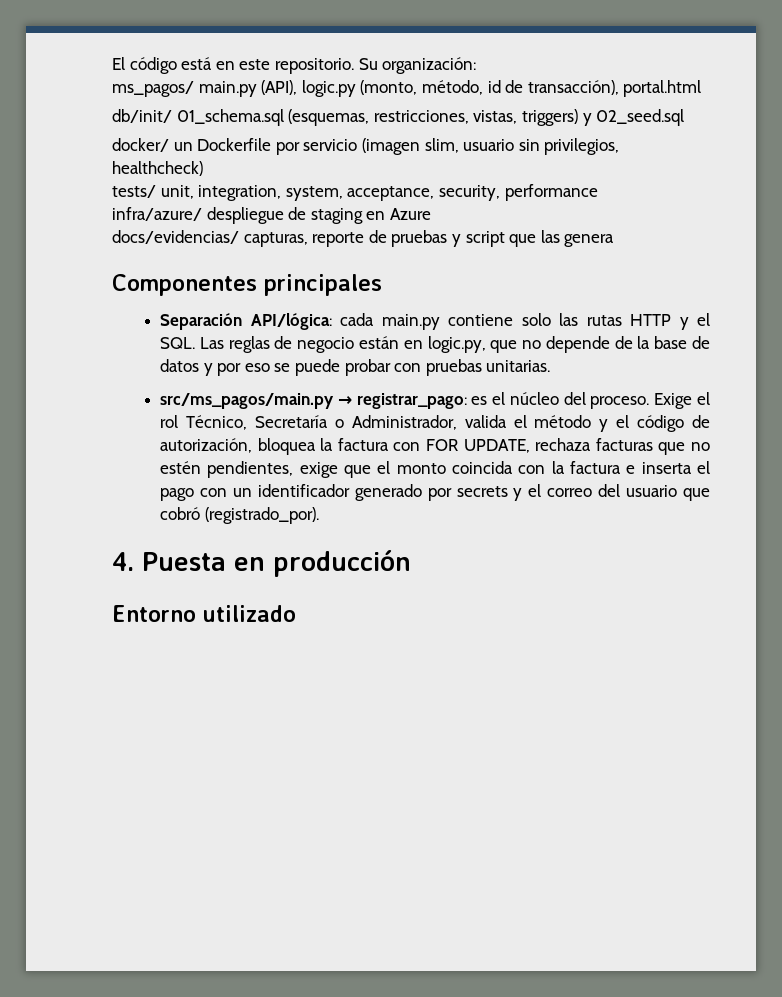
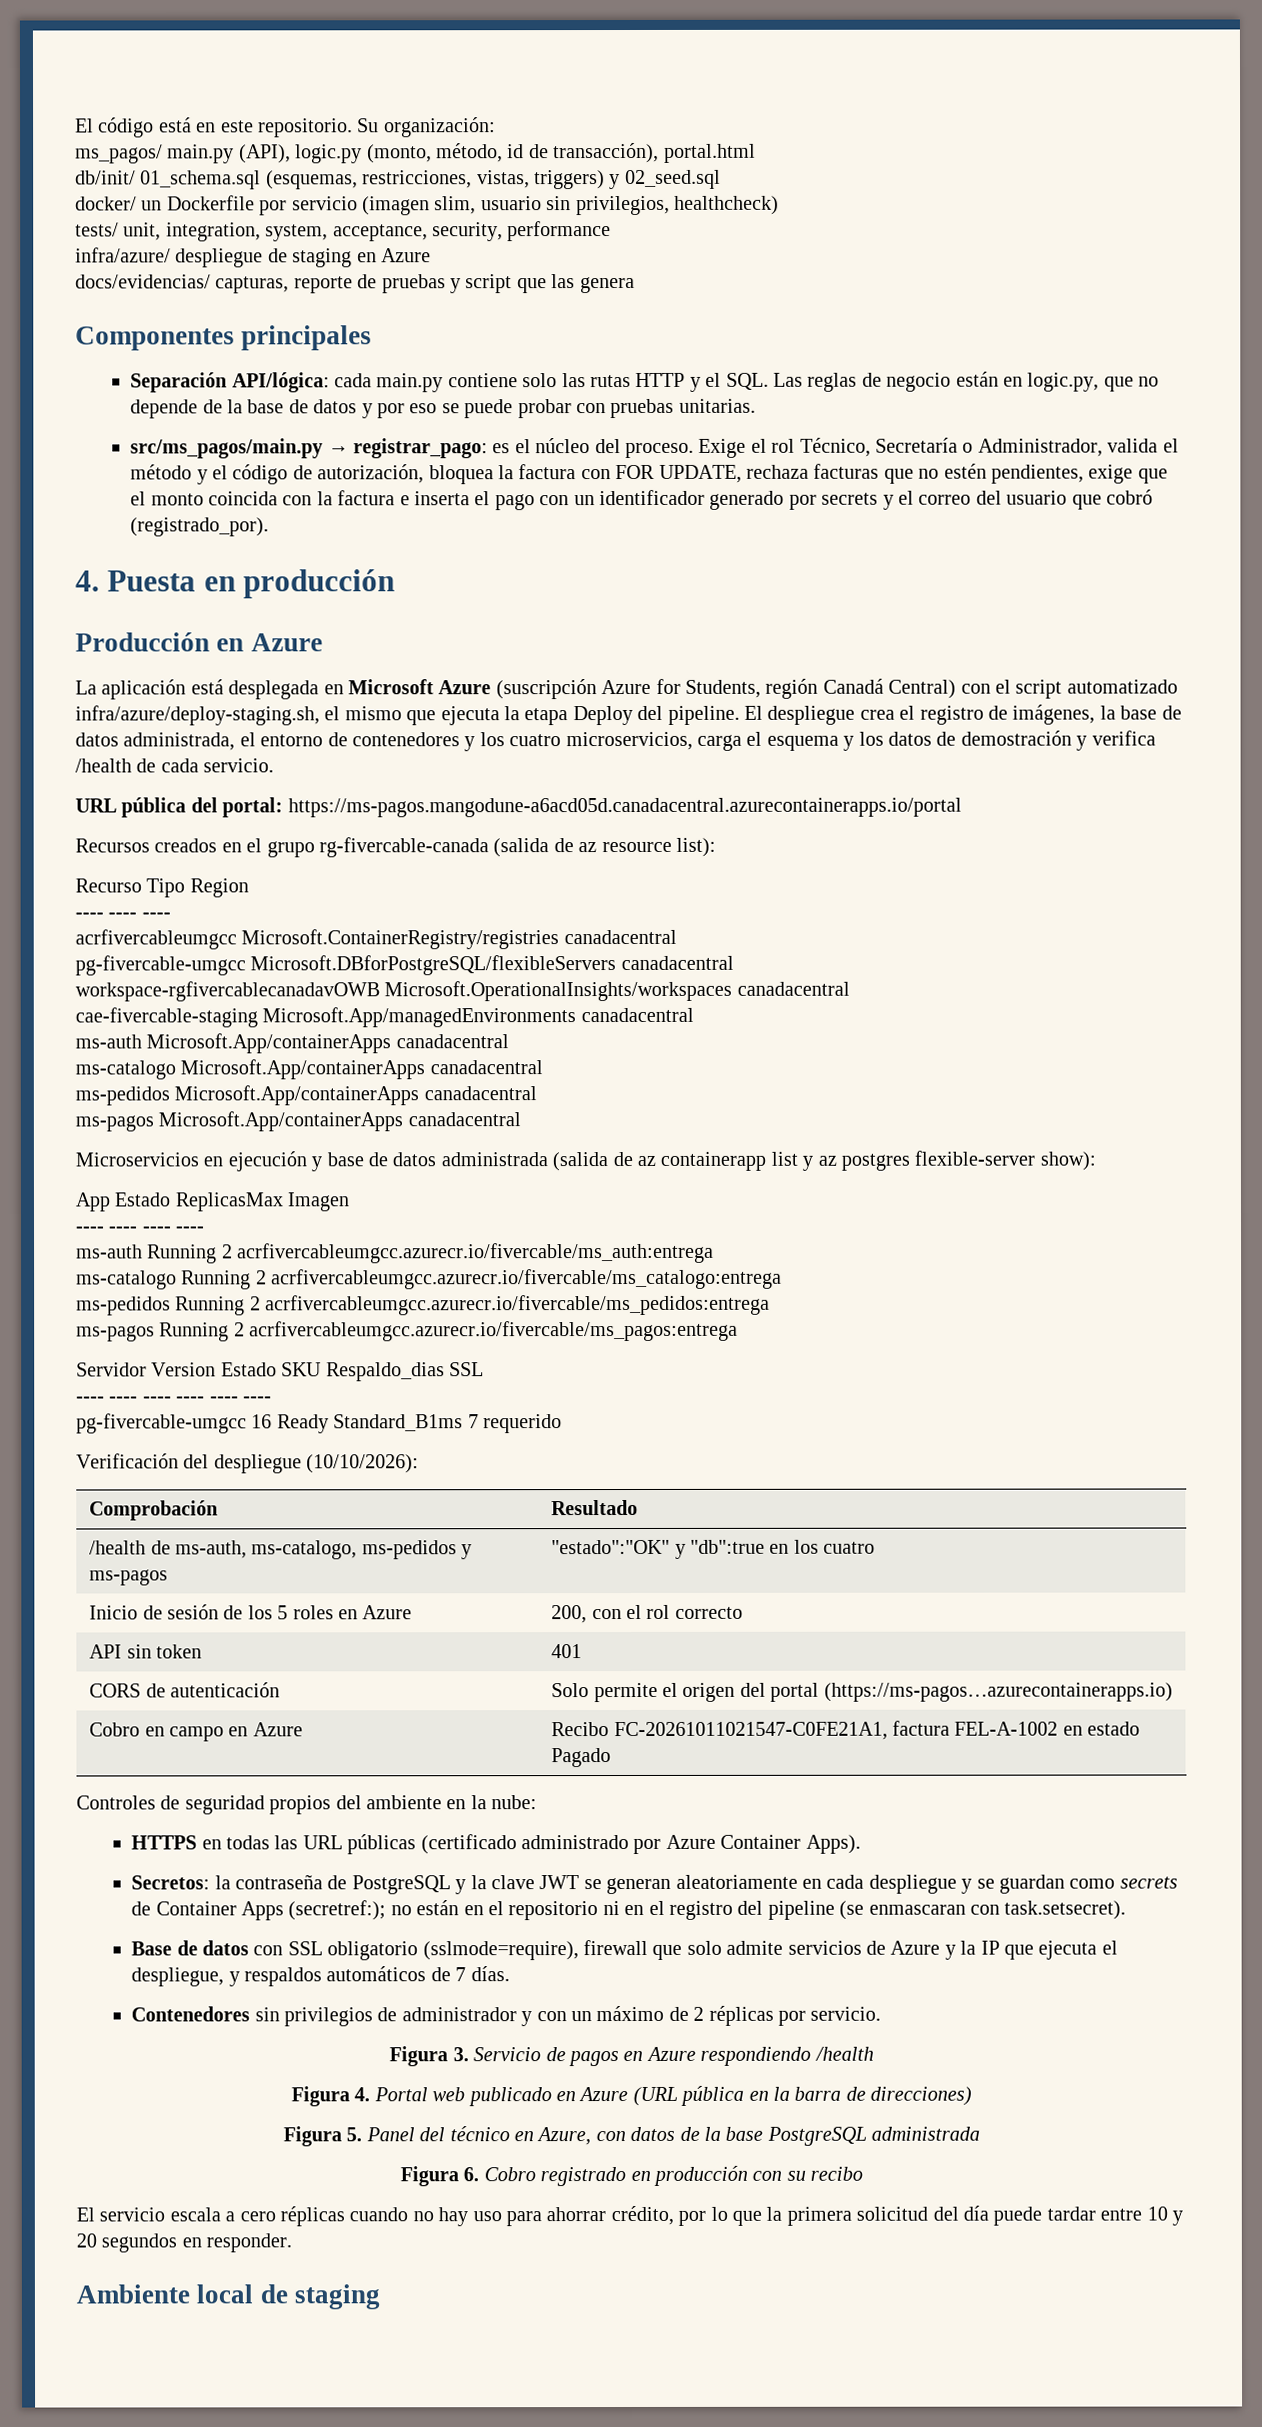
- Entorno utilizado
+ Producción en Azure
+ La aplicación está desplegada en Microsoft Azure (suscripción Azure for Students, región Canadá Central) con el script automatizado infra/azure/deploy-staging.sh, el mismo que ejecuta la etapa Deploy del pipeline. El despliegue crea el registro de imágenes, la base de datos administrada, el entorno de contenedores y los cuatro microservicios, carga el esquema y los datos de demostración y verifica /health de cada servicio.
+ URL pública del portal: https://ms-pagos.mangodune-a6acd05d.canadacentral.azurecontainerapps.io/portal
+ Recursos creados en el grupo rg-fivercable-canada (salida de az resource list):
+ Recurso Tipo Region
+ ---- ---- ----
+ acrfivercableumgcc Microsoft.ContainerRegistry/registries canadacentral
+ pg-fivercable-umgcc Microsoft.DBforPostgreSQL/flexibleServers canadacentral
+ workspace-rgfivercablecanadavOWB Microsoft.OperationalInsights/workspaces canadacentral
+ cae-fivercable-staging Microsoft.App/managedEnvironments canadacentral
+ ms-auth Microsoft.App/containerApps canadacentral
+ ms-catalogo Microsoft.App/containerApps canadacentral
+ ms-pedidos Microsoft.App/containerApps canadacentral
+ ms-pagos Microsoft.App/containerApps canadacentral
+ Microservicios en ejecución y base de datos administrada (salida de az containerapp list y az postgres flexible-server show):
+ App Estado ReplicasMax Imagen
+ ---- ---- ---- ----
+ ms-auth Running 2 acrfivercableumgcc.azurecr.io/fivercable/ms_auth:entrega
+ ms-catalogo Running 2 acrfivercableumgcc.azurecr.io/fivercable/ms_catalogo:entrega
+ ms-pedidos Running 2 acrfivercableumgcc.azurecr.io/fivercable/ms_pedidos:entrega
+ ms-pagos Running 2 acrfivercableumgcc.azurecr.io/fivercable/ms_pagos:entrega
+ Servidor Version Estado SKU Respaldo_dias SSL
+ ---- ---- ---- ---- ---- ----
+ pg-fivercable-umgcc 16 Ready Standard_B1ms 7 requerido
+ Verificación del despliegue (10/10/2026):
+ Comprobación | Resultado
+ /health de ms-auth, ms-catalogo, ms-pedidos y ms-pagos | "estado":"OK" y "db":true en los cuatro
+ Inicio de sesión de los 5 roles en Azure | 200, con el rol correcto
+ API sin token | 401
+ CORS de autenticación | Solo permite el origen del portal (https://ms-pagos…azurecontainerapps.io)
+ Cobro en campo en Azure | Recibo FC-20261011021547-C0FE21A1, factura FEL-A-1002 en estado Pagado
+ Controles de seguridad propios del ambiente en la nube:
+ HTTPS en todas las URL públicas (certificado administrado por Azure Container Apps).
+ Secretos: la contraseña de PostgreSQL y la clave JWT se generan aleatoriamente en cada despliegue y se guardan como secrets de Container Apps (secretref:); no están en el repositorio ni en el registro del pipeline (se enmascaran con task.setsecret).
+ Base de datos con SSL obligatorio (sslmode=require), firewall que solo admite servicios de Azure y la IP que ejecuta el despliegue, y respaldos automáticos de 7 días.
+ Contenedores sin privilegios de administrador y con un máximo de 2 réplicas por servicio.
+ Figura 3. Servicio de pagos en Azure respondiendo /health
+ Figura 4. Portal web publicado en Azure (URL pública en la barra de direcciones)
+ Figura 5. Panel del técnico en Azure, con datos de la base PostgreSQL administrada
+ Figura 6. Cobro registrado en producción con su recibo
+ El servicio escala a cero réplicas cuando no hay uso para ahorrar crédito, por lo que la primera solicitud del día puede tardar entre 10 y 20 segundos en responder.
+ Ambiente local de staging

